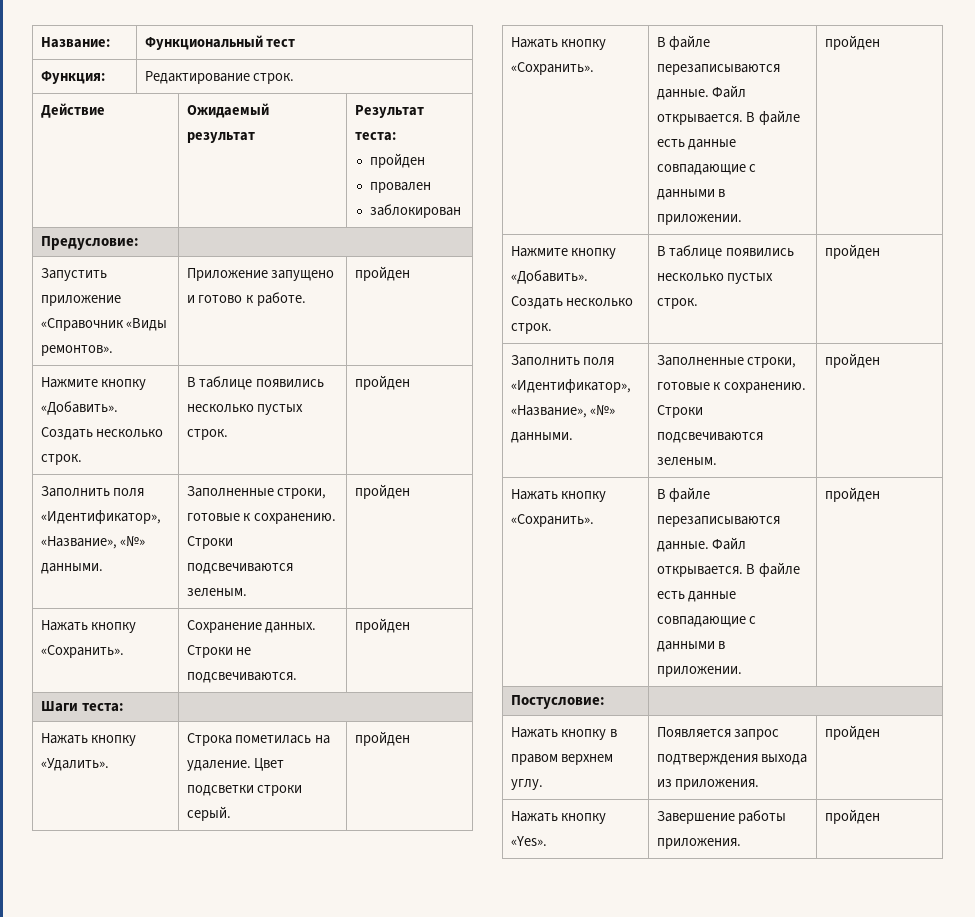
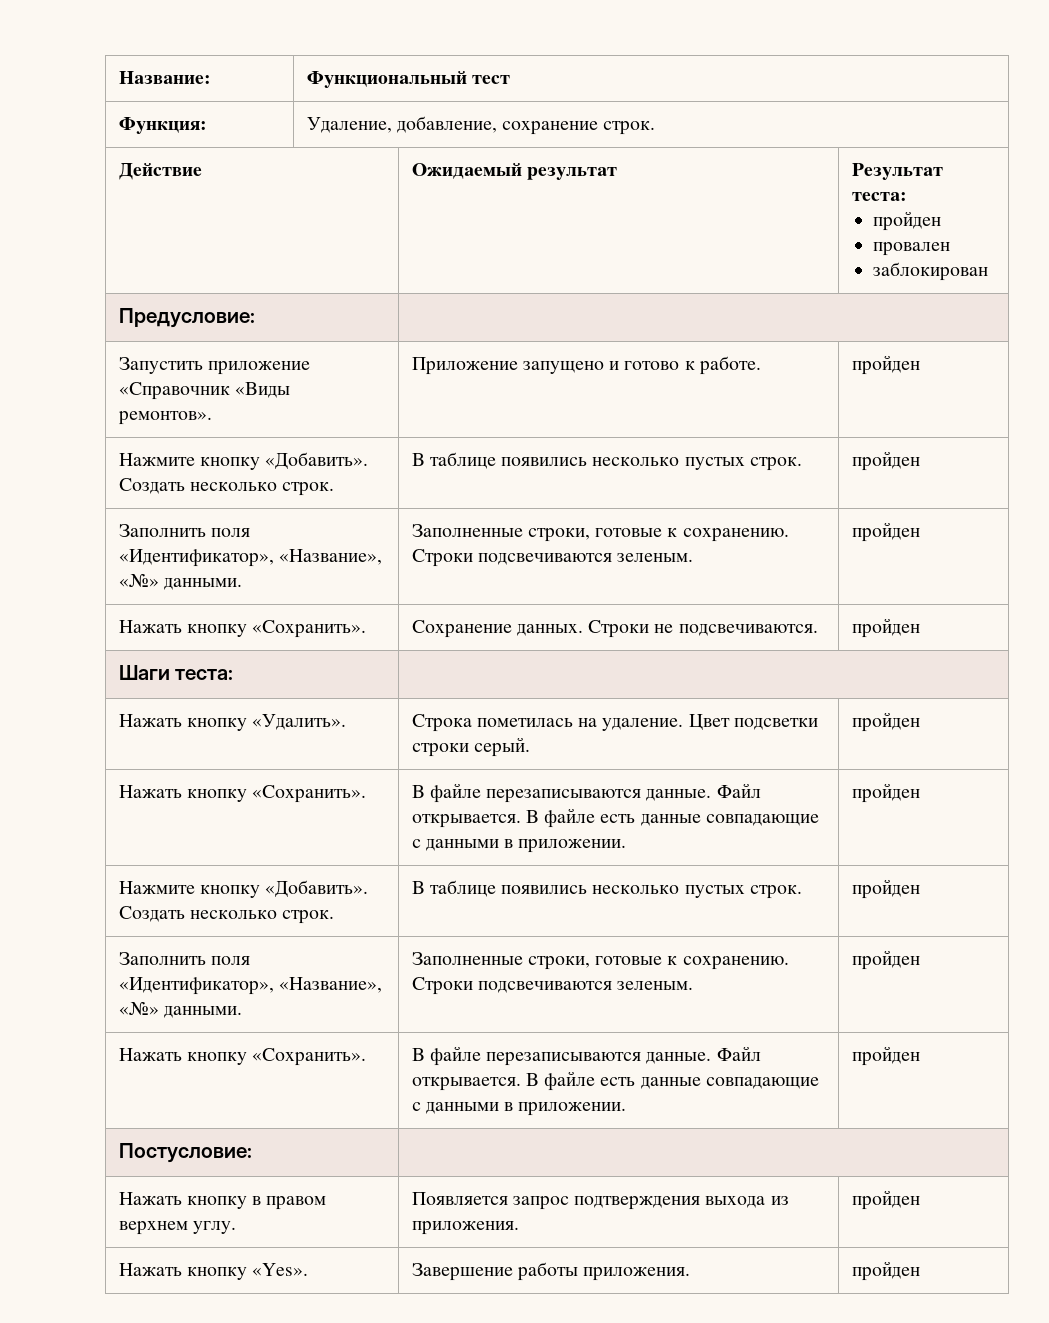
- Функция: | Редактирование строк.
+ Функция: | Удаление, добавление, сохранение строк.

